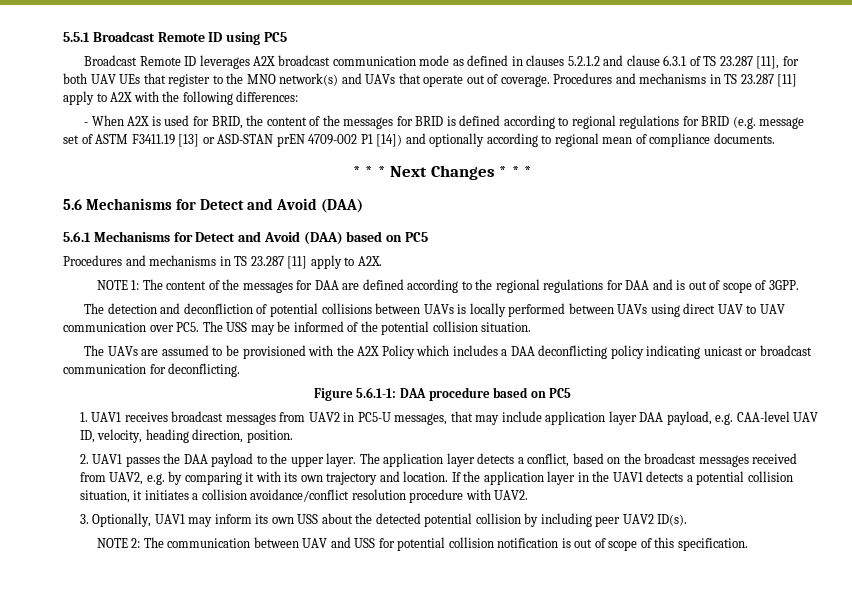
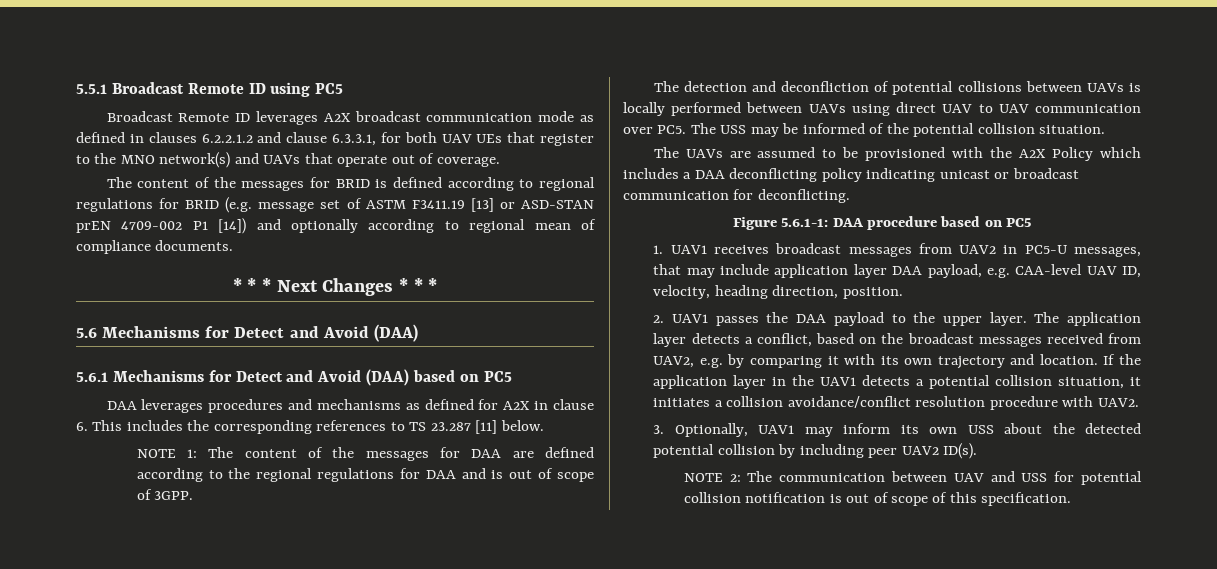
- Broadcast Remote ID leverages A2X broadcast communication mode as defined in clauses 5.2.1.2 and clause 6.3.1 of TS 23.287 [11], for both UAV UEs that register to the MNO network(s) and UAVs that operate out of coverage. Procedures and mechanisms in TS 23.287 [11] apply to A2X with the following differences:
- - When A2X is used for BRID, the content of the messages for BRID is defined according to regional regulations for BRID (e.g. message set of ASTM F3411.19 [13] or ASD-STAN prEN 4709-002 P1 [14]) and optionally according to regional mean of compliance documents.
+ Broadcast Remote ID leverages A2X broadcast communication mode as defined in clauses 6.2.2.1.2 and clause 6.3.3.1, for both UAV UEs that register to the MNO network(s) and UAVs that operate out of coverage.
+ The content of the messages for BRID is defined according to regional regulations for BRID (e.g. message set of ASTM F3411.19 [13] or ASD-STAN prEN 4709-002 P1 [14]) and optionally according to regional mean of compliance documents.
- Procedures and mechanisms in TS 23.287 [11] apply to A2X.
+ DAA leverages procedures and mechanisms as defined for A2X in clause 6. This includes the corresponding references to TS 23.287 [11] below.

